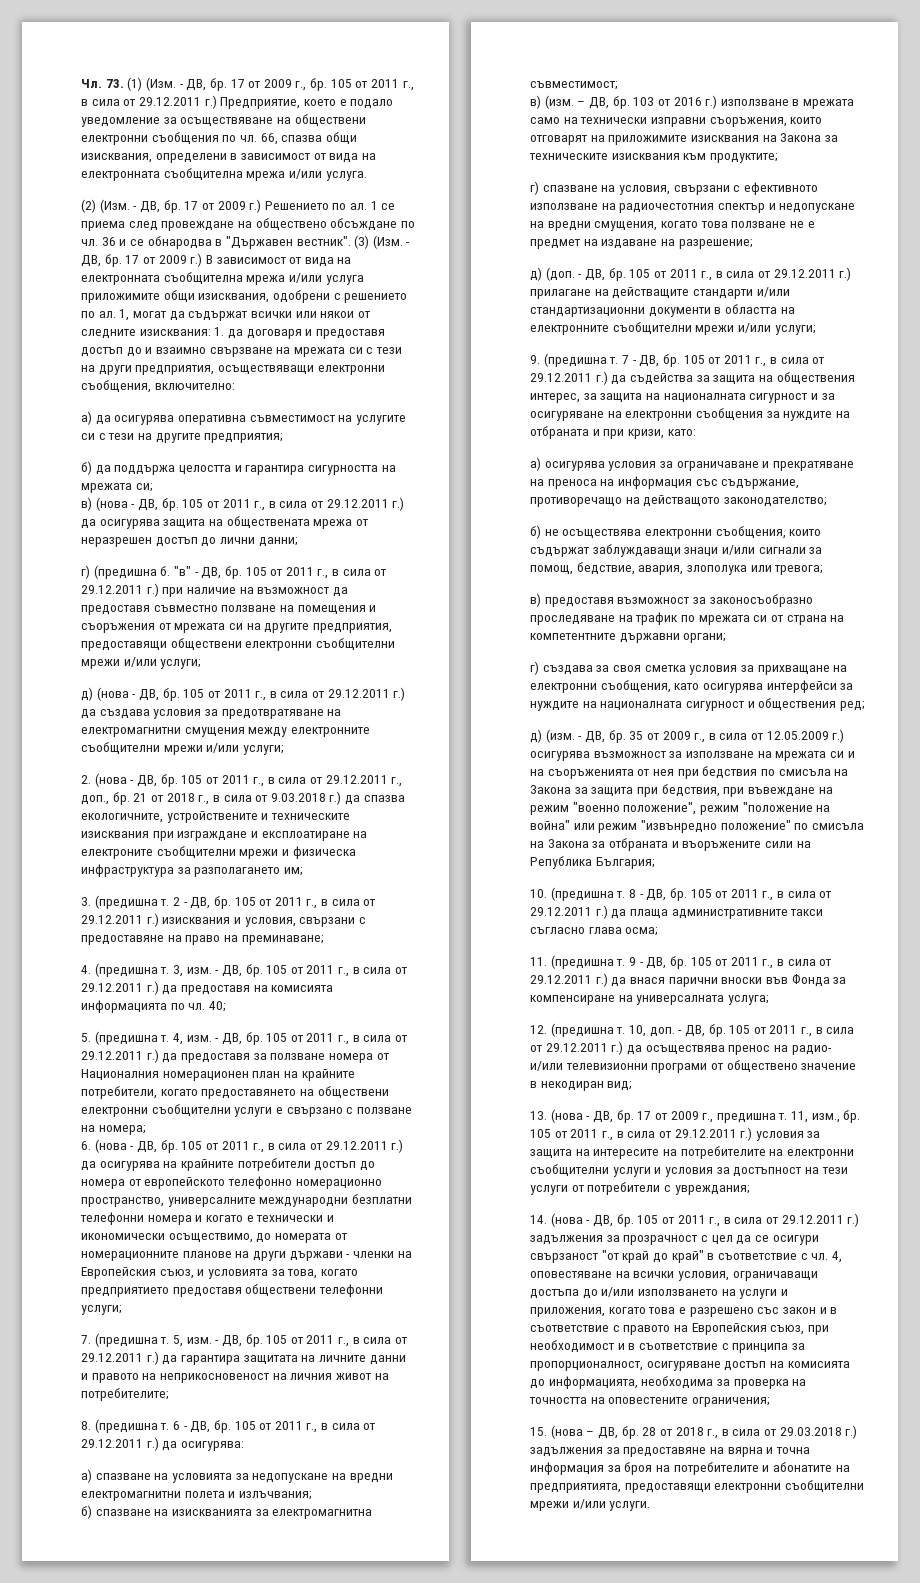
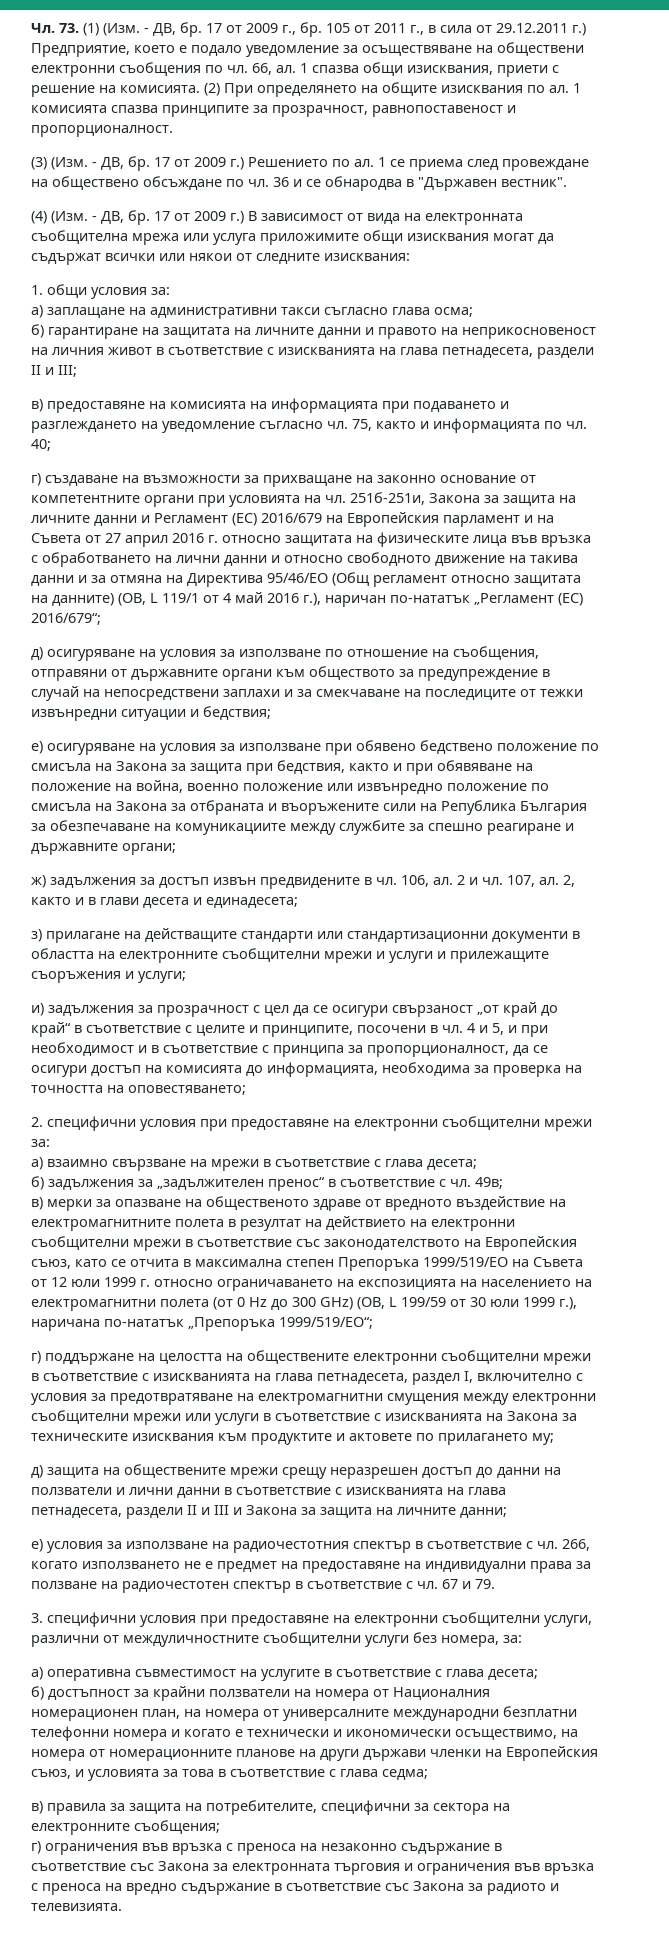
- 66, спазва общи изисквания, определени в зависимост от вида на електронната съобщителна мрежа и/или услуга.
- (2) (Изм. - ДВ, бр.
+ 66, ал. 1 спазва общи изисквания, приети с решение на комисията. (2) При определянето на общите изисквания по ал. 1 комисията спазва принципите за прозрачност, равнопоставеност и пропорционалност.
+ (3) (Изм. - ДВ, бр.
- 36 и се обнародва в "Държавен вестник". (3) (Изм. - ДВ, бр.
+ 36 и се обнародва в "Държавен вестник".
+ (4) (Изм. - ДВ, бр.
- 17 от 2009 г.) В зависимост от вида на електронната съобщителна мрежа и/или услуга приложимите общи изисквания, одобрени с решението по ал. 1, могат да съдържат всички или някои от следните изисквания: 1. да договаря и предоставя достъп до и взаимно свързване на мрежата си с тези на други предприятия, осъществяващи електронни съобщения, включително:
- а) да осигурява оперативна съвместимост на услугите си с тези на другите предприятия;
- б) да поддържа целостта и гарантира сигурността на мрежата си;
- в) (нова - ДВ, бр. 105 от 2011 г., в сила от 29.12.2011 г.) да осигурява защита на обществената мрежа от неразрешен достъп до лични данни;
- г) (предишна б. "в" - ДВ, бр. 105 от 2011 г., в сила от 29.12.2011 г.) при наличие на възможност да предоставя съвместно ползване на помещения и съоръжения от мрежата си на другите предприятия, предоставящи обществени електронни съобщителни мрежи и/или услуги;
- д) (нова - ДВ, бр. 105 от 2011 г., в сила от 29.12.2011 г.) да създава условия за предотвратяване на електромагнитни смущения между електронните съобщителни мрежи и/или услуги;
- 2. (нова - ДВ, бр. 105 от 2011 г., в сила от 29.12.2011 г., доп., бр. 21 от 2018 г., в сила от 9.03.2018 г.) да спазва екологичните, устройствените и техническите изисквания при изграждане и експлоатиране на електроните съобщителни мрежи и физическа инфраструктура за разполагането им;
- 3. (предишна т. 2 - ДВ, бр. 105 от 2011 г., в сила от 29.12.2011 г.) изисквания и условия, свързани с предоставяне на право на преминаване;
- 4. (предишна т. 3, изм. - ДВ, бр. 105 от 2011 г., в сила от 29.12.2011 г.) да предоставя на комисията информацията по чл. 40;
- 5. (предишна т. 4, изм. - ДВ, бр. 105 от 2011 г., в сила от 29.12.2011 г.) да предоставя за ползване номера от Националния номерационен план на крайните потребители, когато предоставянето на обществени електронни съобщителни услуги е свързано с ползване на номера;
- 6. (нова - ДВ, бр. 105 от 2011 г., в сила от 29.12.2011 г.) да осигурява на крайните потребители достъп до номера от европейското телефонно номерационно пространство, универсалните международни безплатни телефонни номера и когато е технически и икономически осъществимо, до номерата от номерационните планове на други държави - членки на Европейския съюз, и условията за това, когато предприятието предоставя обществени телефонни услуги;
- 7. (предишна т. 5, изм. - ДВ, бр. 105 от 2011 г., в сила от 29.12.2011 г.) да гарантира защитата на личните данни и правото на неприкосновеност на личния живот на потребителите;
- 8. (предишна т. 6 - ДВ, бр. 105 от 2011 г., в сила от 29.12.2011 г.) да осигурява:
- а) спазване на условията за недопускане на вредни електромагнитни полета и излъчвания;
- б) спазване на изискванията за електромагнитна съвместимост;
- в) (изм. – ДВ, бр. 103 от 2016 г.) използване в мрежата само на технически изправни съоръжения, които отговарят на приложимите изисквания на Закона за техническите изисквания към продуктите;
- г) спазване на условия, свързани с ефективното използване на радиочестотния спектър и недопускане на вредни смущения, когато това ползване не е предмет на издаване на разрешение;
- д) (доп. - ДВ, бр. 105 от 2011 г., в сила от 29.12.2011 г.) прилагане на действащите стандарти и/или стандартизационни документи в областта на електронните съобщителни мрежи и/или услуги;
- 9. (предишна т. 7 - ДВ, бр. 105 от 2011 г., в сила от 29.12.2011 г.) да съдейства за защита на обществения интерес, за защита на националната сигурност и за осигуряване на електронни съобщения за нуждите на отбраната и при кризи, като:
- а) осигурява условия за ограничаване и прекратяване на преноса на информация със съдържание, противоречащо на действащото законодателство;
- б) не осъществява електронни съобщения, които съдържат заблуждаващи знаци и/или сигнали за помощ, бедствие, авария, злополука или тревога;
- в) предоставя възможност за законосъобразно проследяване на трафик по мрежата си от страна на компетентните държавни органи;
- г) създава за своя сметка условия за прихващане на електронни съобщения, като осигурява интерфейси за нуждите на националната сигурност и обществения ред;
- д) (изм. - ДВ, бр. 35 от 2009 г., в сила от 12.05.2009 г.) осигурява възможност за използване на мрежата си и на съоръженията от нея при бедствия по смисъла на Закона за защита при бедствия, при въвеждане на режим "военно положение", режим "положение на война" или режим "извънредно положение" по смисъла на Закона за отбраната и въоръжените сили на Република България;
- 10. (предишна т. 8 - ДВ, бр. 105 от 2011 г., в сила от 29.12.2011 г.) да плаща административните такси съгласно глава осма;
- 11. (предишна т. 9 - ДВ, бр. 105 от 2011 г., в сила от 29.12.2011 г.) да внася парични вноски във Фонда за компенсиране на универсалната услуга;
- 12. (предишна т. 10, доп. - ДВ, бр. 105 от 2011 г., в сила от 29.12.2011 г.) да осъществява пренос на радио- и/или телевизионни програми от обществено значение в некодиран вид;
- 13. (нова - ДВ, бр. 17 от 2009 г., предишна т. 11, изм., бр. 105 от 2011 г., в сила от 29.12.2011 г.) условия за защита на интересите на потребителите на електронни съобщителни услуги и условия за достъпност на тези услуги от потребители с увреждания;
- 14. (нова - ДВ, бр. 105 от 2011 г., в сила от 29.12.2011 г.) задължения за прозрачност с цел да се осигури свързаност "от край до край" в съответствие с чл. 4, оповестяване на всички условия, ограничаващи достъпа до и/или използването на услуги и приложения, когато това е разрешено със закон и в съответствие с правото на Европейския съюз, при необходимост и в съответствие с принципа за пропорционалност, осигуряване достъп на комисията до информацията, необходима за проверка на точността на оповестените ограничения;
- 15. (нова – ДВ, бр. 28 от 2018 г., в сила от 29.03.2018 г.) задължения за предоставяне на вярна и точна информация за броя на потребителите и абонатите на предприятията, предоставящи електронни съобщителни мрежи и/или услуги.
+ 17 от 2009 г.) В зависимост от вида на електронната съобщителна мрежа или услуга приложимите общи изисквания могат да съдържат всички или някои от следните изисквания:
+ 1. общи условия за:
+ а) заплащане на административни такси съгласно глава осма;
+ б) гарантиране на защитата на личните данни и правото на неприкосновеност на личния живот в съответствие с изискванията на глава петнадесета, раздели II и III;
+ в) предоставяне на комисията на информацията при подаването и разглеждането на уведомление съгласно чл. 75, както и информацията по чл. 40;
+ г) създаване на възможности за прихващане на законно основание от компетентните органи при условията на чл. 251б-251и, Закона за защита на личните данни и Регламент (ЕС) 2016/679 на Европейския парламент и на Съвета от 27 април 2016 г. относно защитата на физическите лица във връзка с обработването на лични данни и относно свободното движение на такива данни и за отмяна на Директива 95/46/EО (Общ регламент относно защитата на данните) (ОВ, L 119/1 от 4 май 2016 г.), наричан по-нататък „Регламент (ЕС) 2016/679“;
+ д) осигуряване на условия за използване по отношение на съобщения, отправяни от държавните органи към обществото за предупреждение в случай на непосредствени заплахи и за смекчаване на последиците от тежки извънредни ситуации и бедствия;
+ е) осигуряване на условия за използване при обявено бедствено положение по смисъла на Закона за защита при бедствия, както и при обявяване на положение на война, военно положение или извънредно положение по смисъла на Закона за отбраната и въоръжените сили на Република България за обезпечаване на комуникациите между службите за спешно реагиране и държавните органи;
+ ж) задължения за достъп извън предвидените в чл. 106, ал. 2 и чл. 107, ал. 2, както и в глави десета и единадесета;
+ з) прилагане на действащите стандарти или стандартизационни документи в областта на електронните съобщителни мрежи и услуги и прилежащите съоръжения и услуги;
+ и) задължения за прозрачност с цел да се осигури свързаност „от край до край“ в съответствие с целите и принципите, посочени в чл. 4 и 5, и при необходимост и в съответствие с принципа за пропорционалност, да се осигури достъп на комисията до информацията, необходима за проверка на точността на оповестяването;
+ 2. специфични условия при предоставяне на електронни съобщителни мрежи за:
+ а) взаимно свързване на мрежи в съответствие с глава десета;
+ б) задължения за „задължителен пренос“ в съответствие с чл. 49в;
+ в) мерки за опазване на общественото здраве от вредното въздействие на електромагнитните полета в резултат на действието на електронни съобщителни мрежи в съответствие със законодателството на Европейския съюз, като се отчита в максимална степен Препоръка 1999/519/ЕО на Съвета от 12 юли 1999 г. относно ограничаването на експозицията на населението на електромагнитни полета (от 0 Hz до 300 GHz) (ОВ, L 199/59 от 30 юли 1999 г.), наричана по-нататък „Препоръка 1999/519/ЕО“;
+ г) поддържане на целостта на обществените електронни съобщителни мрежи в съответствие с изискванията на глава петнадесета, раздел I, включително с условия за предотвратяване на електромагнитни смущения между електронни съобщителни мрежи или услуги в съответствие с изискванията на Закона за техническите изисквания към продуктите и актовете по прилагането му;
+ д) защита на обществените мрежи срещу неразрешен достъп до данни на ползватели и лични данни в съответствие с изискванията на глава петнадесета, раздели II и III и Закона за защита на личните данни;
+ е) условия за използване на радиочестотния спектър в съответствие с чл. 266, когато използването не е предмет на предоставяне на индивидуални права за ползване на радиочестотен спектър в съответствие с чл. 67 и 79.
+ 3. специфични условия при предоставяне на електронни съобщителни услуги, различни от междуличностните съобщителни услуги без номера, за:
+ а) оперативна съвместимост на услугите в съответствие с глава десета;
+ б) достъпност за крайни ползватели на номера от Националния номерационен план, на номера от универсалните международни безплатни телефонни номера и когато е технически и икономически осъществимо, на номера от номерационните планове на други държави членки на Европейския съюз, и условията за това в съответствие с глава седма;
+ в) правила за защита на потребителите, специфични за сектора на електронните съобщения;
+ г) ограничения във връзка с преноса на незаконно съдържание в съответствие със Закона за електронната търговия и ограничения във връзка с преноса на вредно съдържание в съответствие със Закона за радиото и телевизията.

